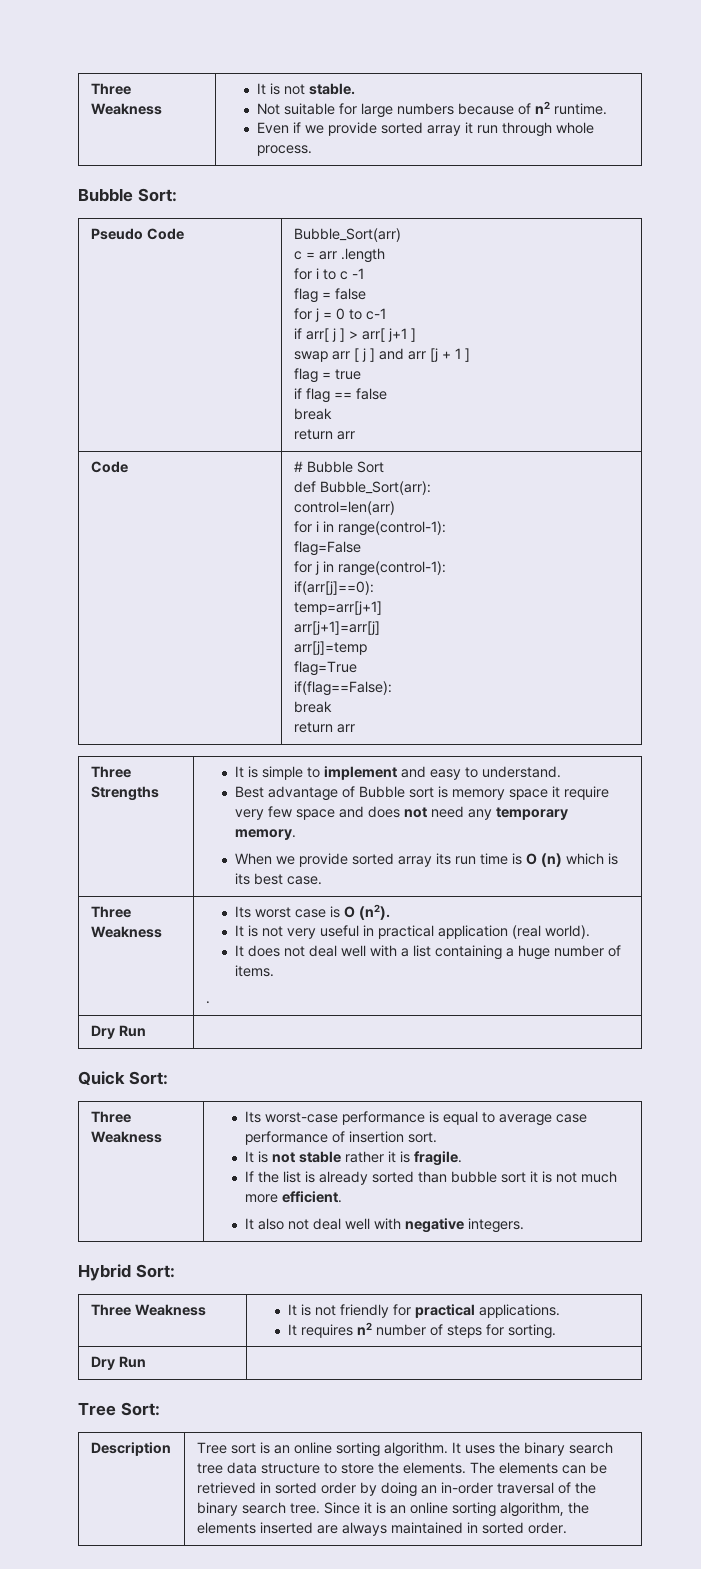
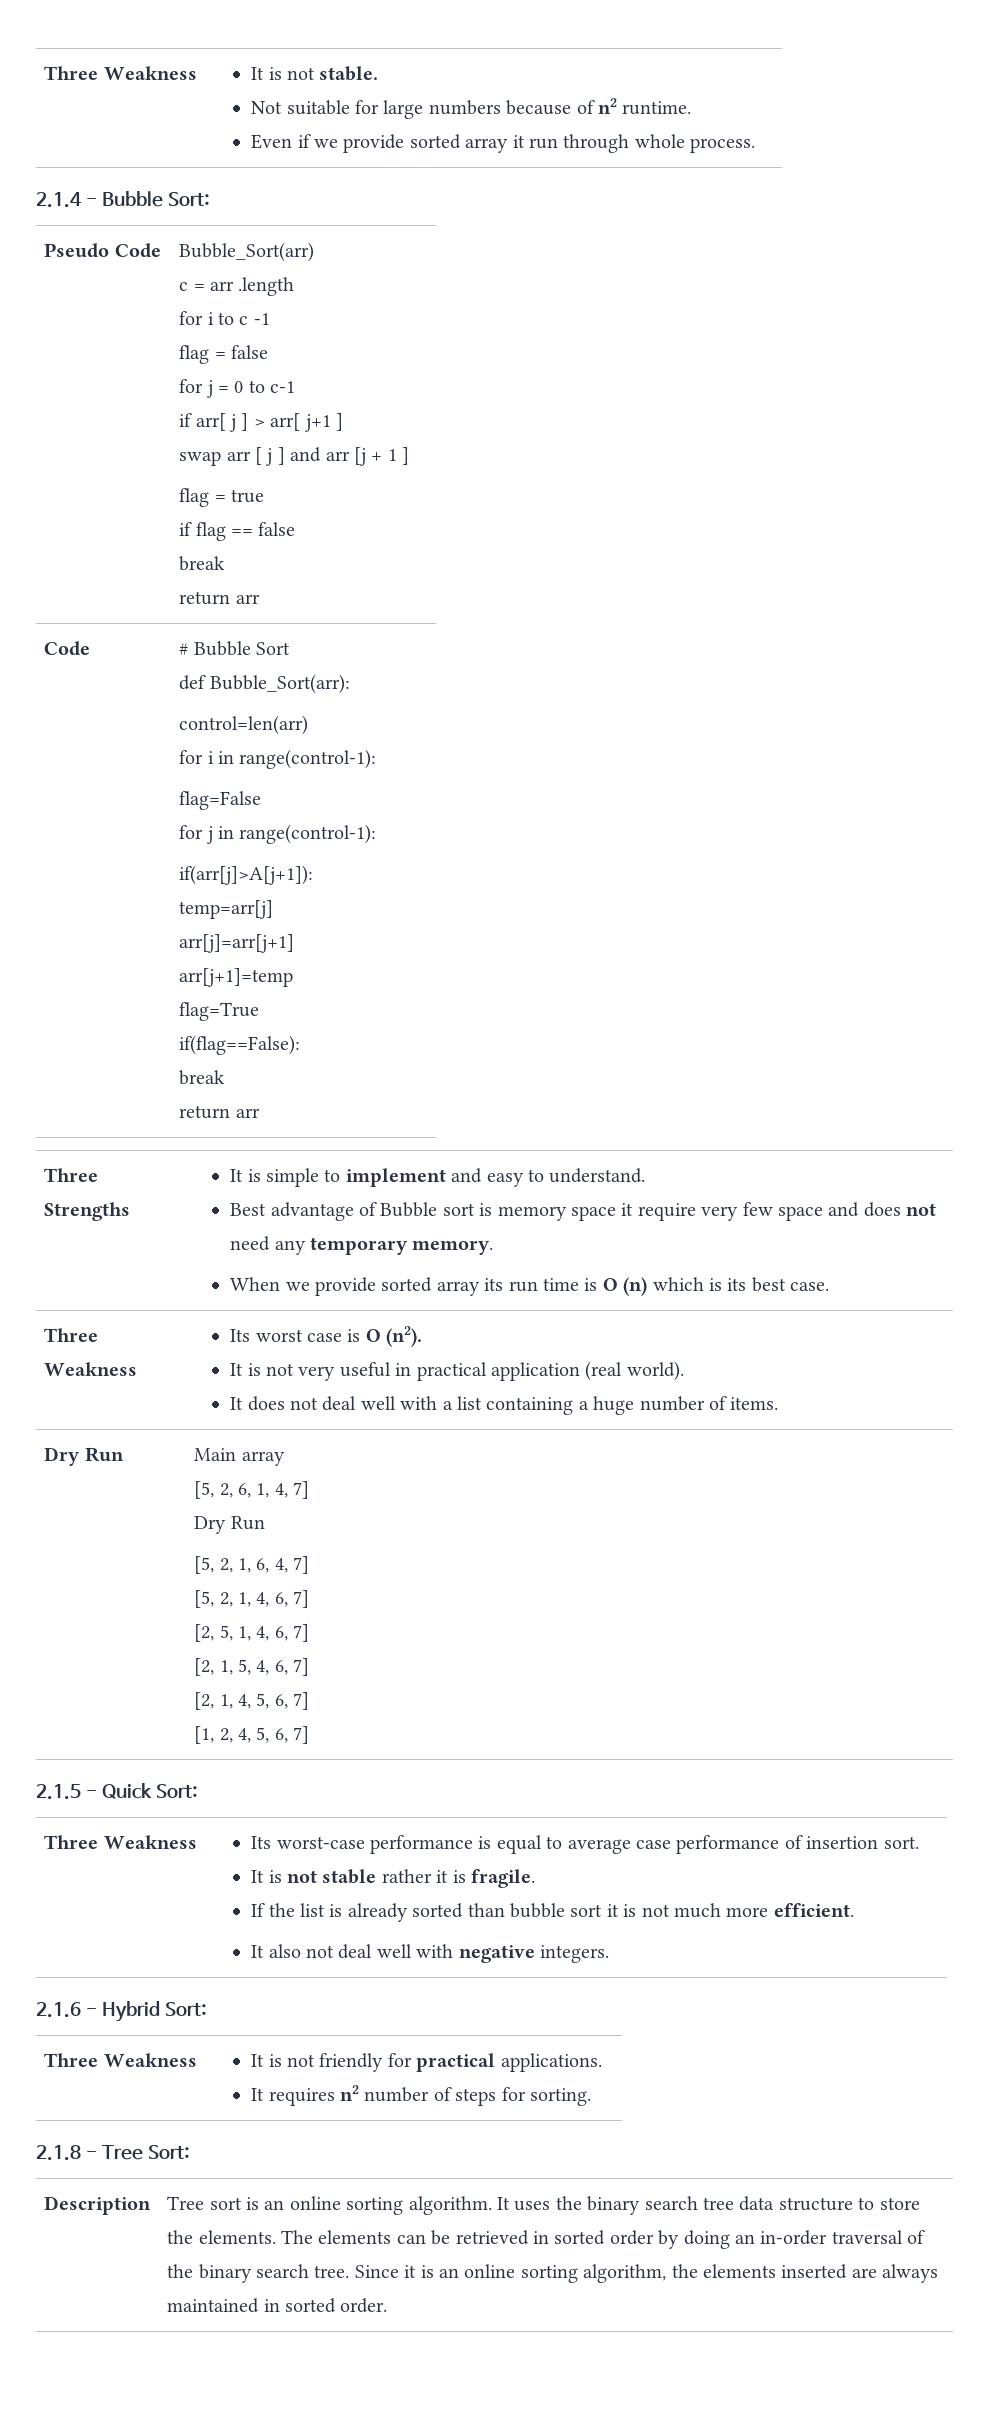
- Bubble Sort:
+ 2.1.4 - Bubble Sort:
  Code | # Bubble Sort
  def Bubble_Sort(arr):
  control=len(arr)
  for i in range(control-1):
  flag=False
  for j in range(control-1):
- if(arr[j]==0):
- temp=arr[j+1]
- arr[j+1]=arr[j]
- arr[j]=temp
+ if(arr[j]>A[j+1]):
+ temp=arr[j]
+ arr[j]=arr[j+1]
+ arr[j+1]=temp
  Three Weakness | Its worst case is O (n2).
  It is not very useful in practical application (real world).
  It does not deal well with a list containing a huge number of items.
- .
- Dry Run |
- Quick Sort:
+ Dry Run | Main array
+ [5, 2, 6, 1, 4, 7]
+ Dry Run
+ [5, 2, 1, 6, 4, 7]
+ [5, 2, 1, 4, 6, 7]
+ [2, 5, 1, 4, 6, 7]
+ [2, 1, 5, 4, 6, 7]
+ [2, 1, 4, 5, 6, 7]
+ [1, 2, 4, 5, 6, 7]
+ 2.1.5 - Quick Sort:
- Hybrid Sort:
+ 2.1.6 - Hybrid Sort:
  Three Weakness | It is not friendly for practical applications.
  It requires n2 number of steps for sorting.
- Dry Run |
- Tree Sort:
+ 2.1.8 - Tree Sort:

